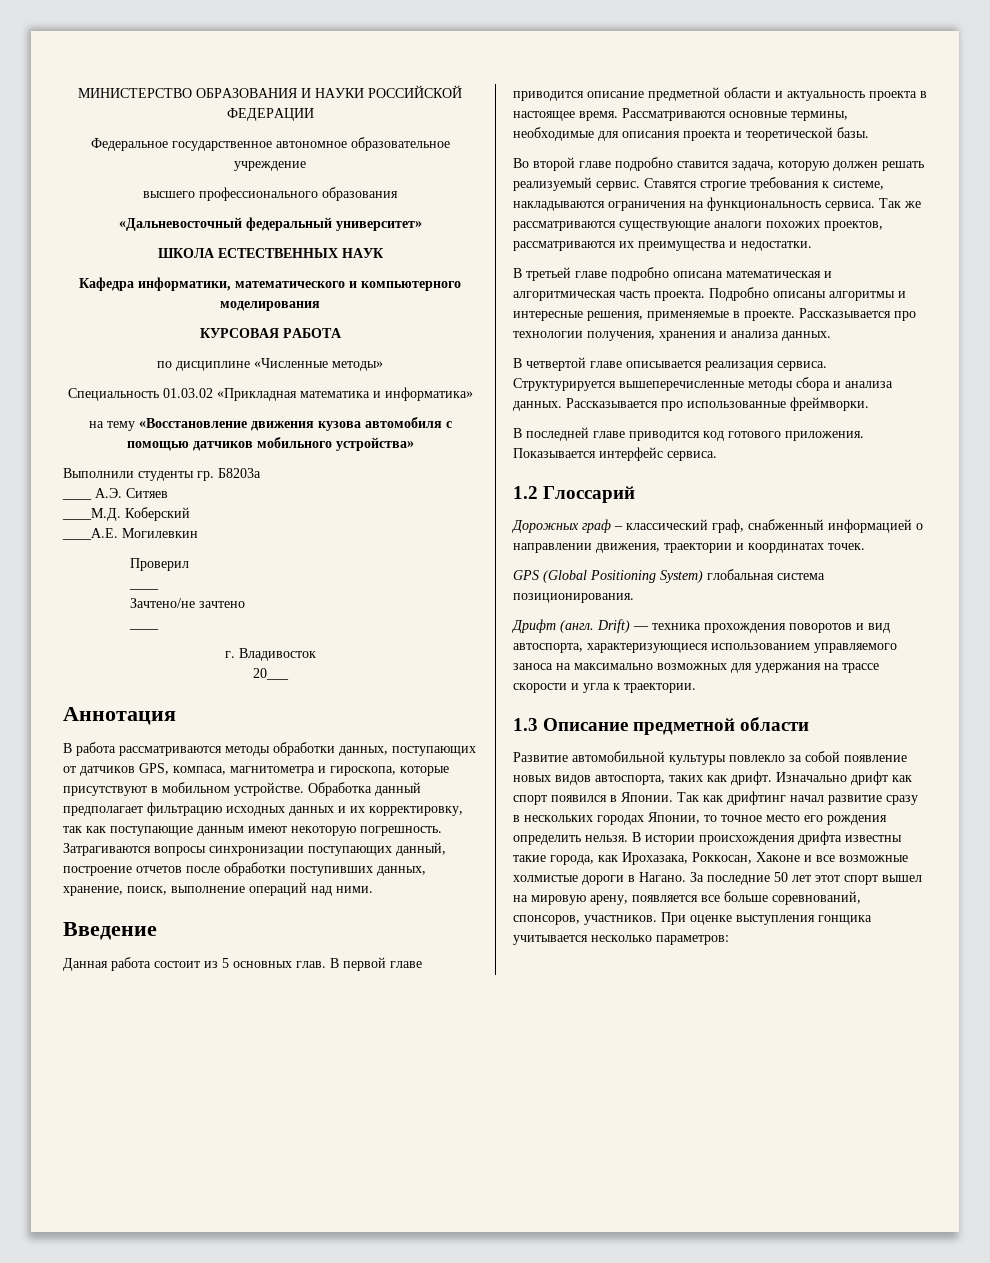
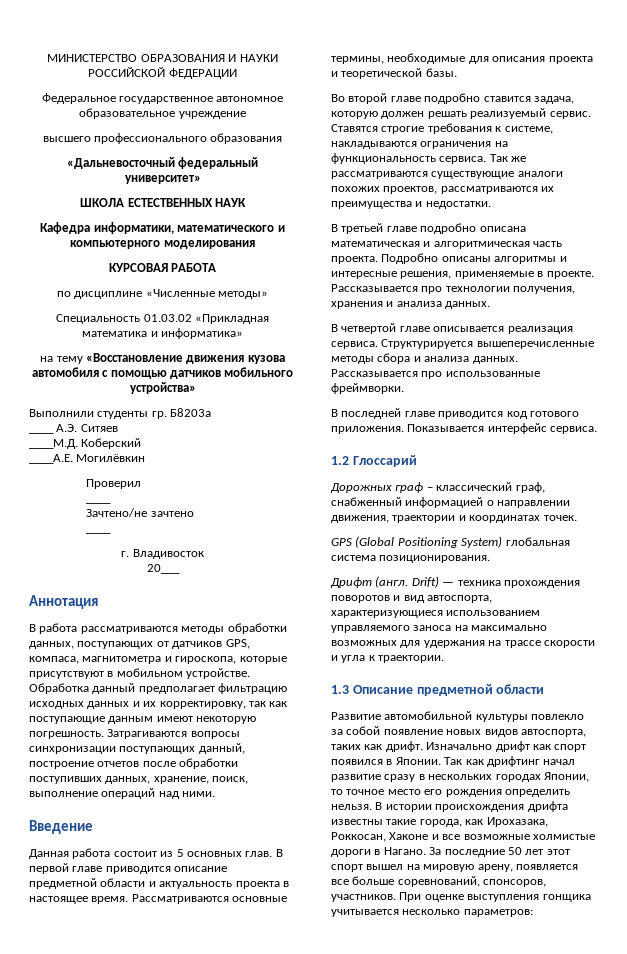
- ____А.Е. Могилевкин
+ ____А.Е. Могилёвкин

